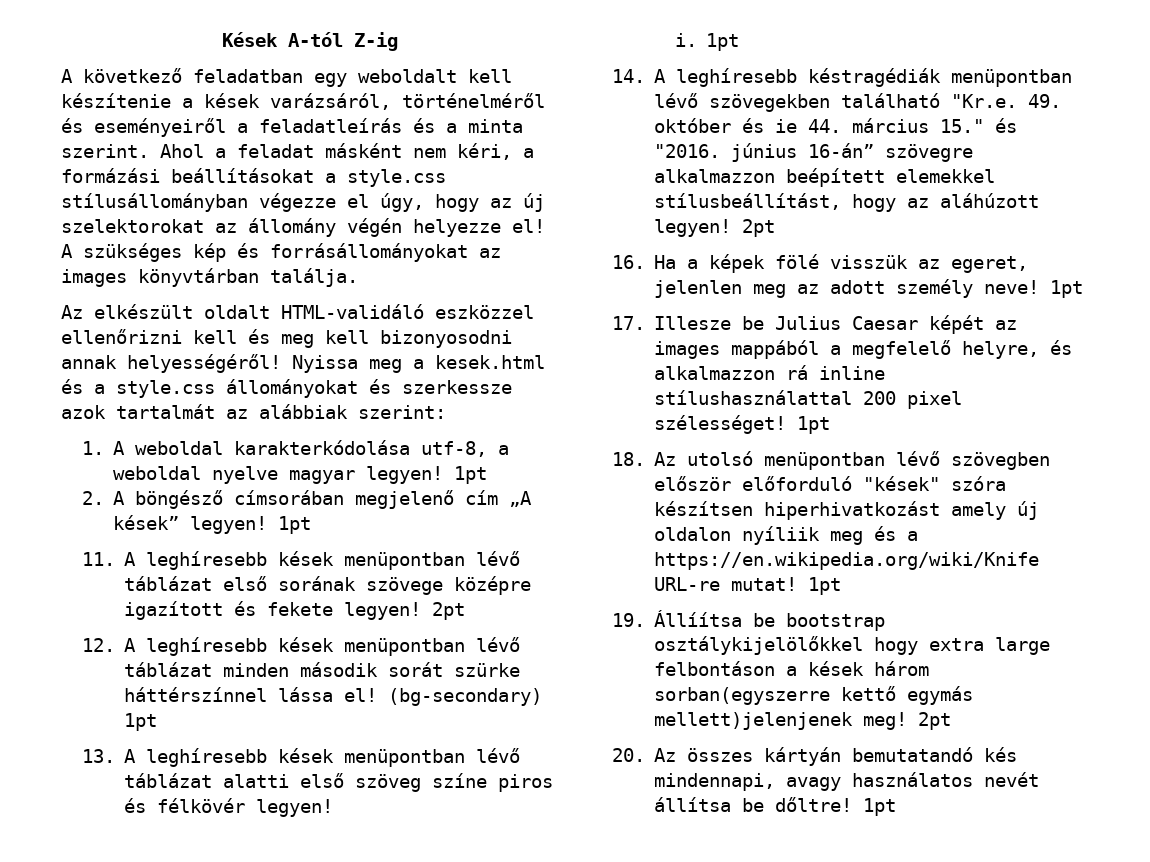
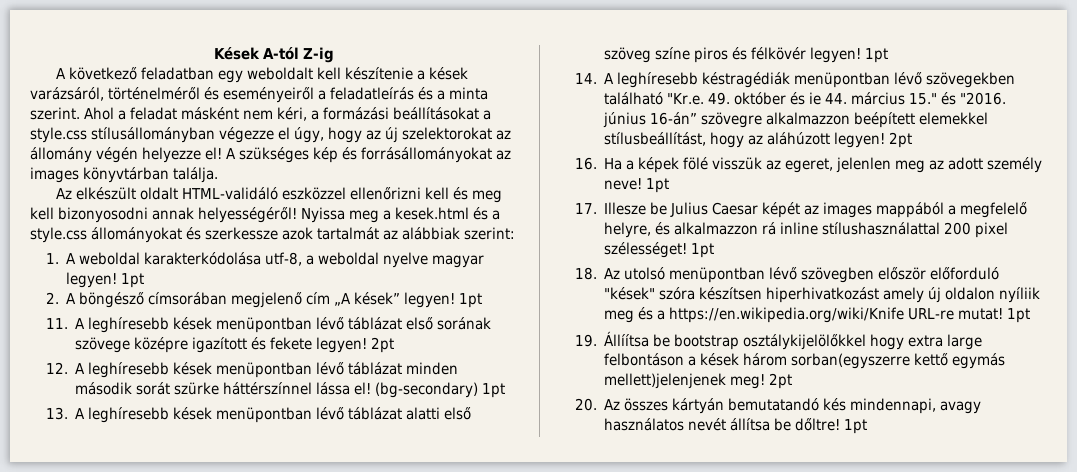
- 13. A leghíresebb kések menüpontban lévő táblázat alatti első szöveg színe piros és félkövér legyen!
- i. 1pt
+ 13. A leghíresebb kések menüpontban lévő táblázat alatti első szöveg színe piros és félkövér legyen! 1pt

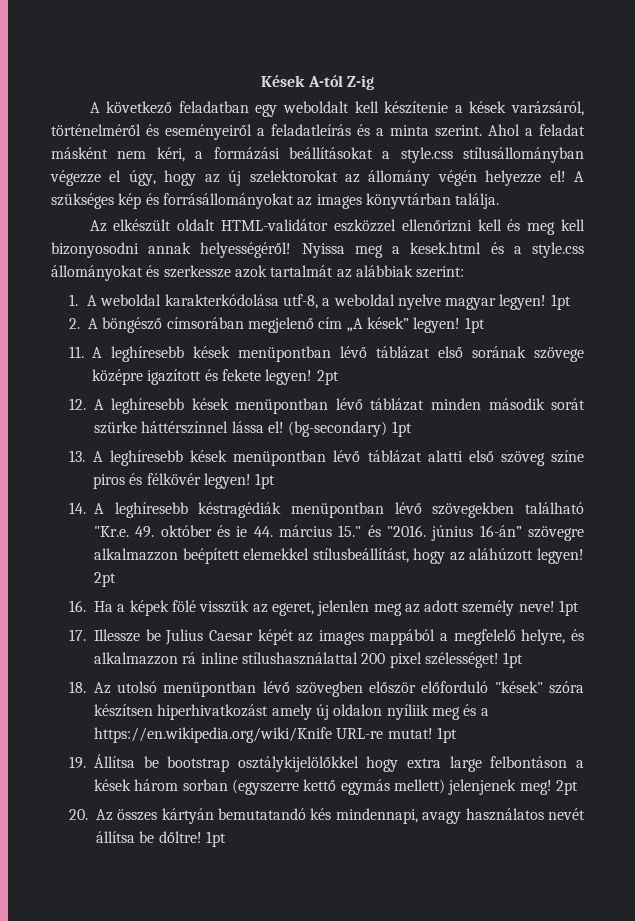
- Az elkészült oldalt HTML-validáló eszközzel ellenőrizni kell és meg kell bizonyosodni annak helyességéről!
+ Az elkészült oldalt HTML-validátor eszközzel ellenőrizni kell és meg kell bizonyosodni annak helyességéről!
- 17. Illesze be Julius Caesar képét az images mappából a megfelelő helyre, és alkalmazzon rá inline stílushasználattal 200 pixel szélességet!
+ 17. Illessze be Julius Caesar képét az images mappából a megfelelő helyre, és alkalmazzon rá inline stílushasználattal 200 pixel szélességet!
- 19. Állíítsa be bootstrap osztálykijelölőkkel hogy extra large felbontáson a kések három sorban(egyszerre kettő egymás mellett)jelenjenek meg!
+ 19. Állítsa be bootstrap osztálykijelölőkkel hogy extra large felbontáson a kések három sorban (egyszerre kettő egymás mellett) jelenjenek meg!

